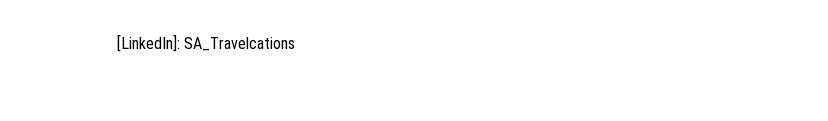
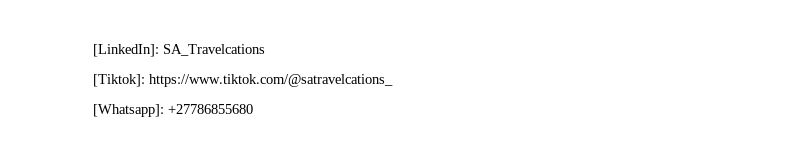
+ [Tiktok]: https://www.tiktok.com/@satravelcations_
+ [Whatsapp]: +27786855680

